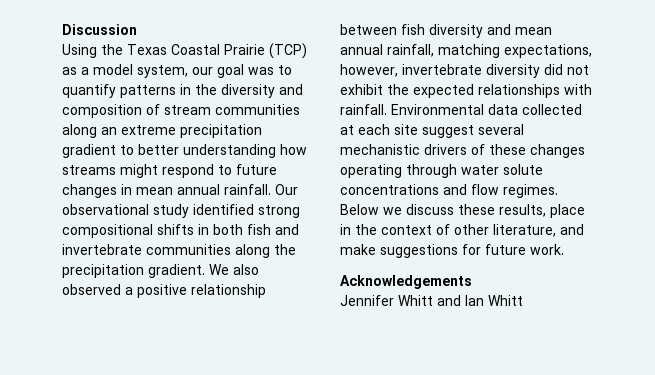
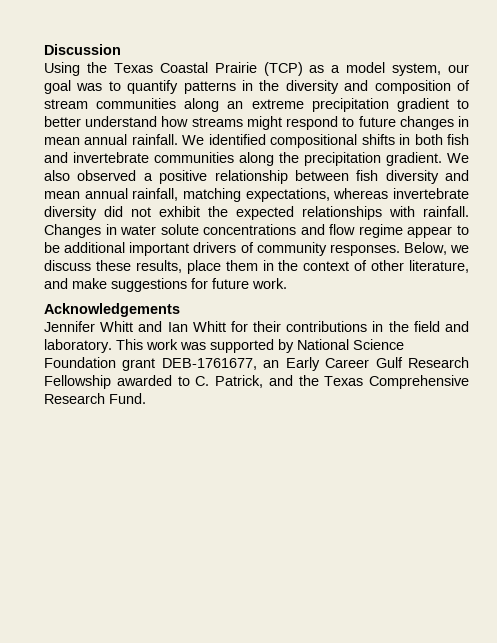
- Using the Texas Coastal Prairie (TCP) as a model system, our goal was to quantify patterns in the diversity and composition of stream communities along an extreme precipitation gradient to better understanding how streams might respond to future changes in mean annual rainfall.
+ Using the Texas Coastal Prairie (TCP) as a model system, our goal was to quantify patterns in the diversity and composition of stream communities along an extreme precipitation gradient to better understand how streams might respond to future changes in mean annual rainfall.
- Our observational study identified strong compositional shifts in both fish and invertebrate communities along the precipitation gradient.
+ We identified compositional shifts in both fish and invertebrate communities along the precipitation gradient.
- We also observed a positive relationship between fish diversity and mean annual rainfall, matching expectations, however, invertebrate diversity did not exhibit the expected relationships with rainfall.
+ We also observed a positive relationship between fish diversity and mean annual rainfall, matching expectations, whereas invertebrate diversity did not exhibit the expected relationships with rainfall.
- Environmental data collected at each site suggest several mechanistic drivers of these changes operating through water solute concentrations and flow regimes. Below we discuss these results, place in the context of other literature, and make suggestions for future work.
+ Changes in water solute concentrations and flow regime appear to be additional important drivers of community responses. Below, we discuss these results, place them in the context of other literature, and make suggestions for future work.
- Jennifer Whitt and Ian Whitt
+ Jennifer Whitt and Ian Whitt for their contributions in the field and laboratory. This work was supported by National Science Foundation grant DEB-1761677, an Early Career Gulf Research Fellowship awarded to C. Patrick, and the Texas Comprehensive Research Fund.

